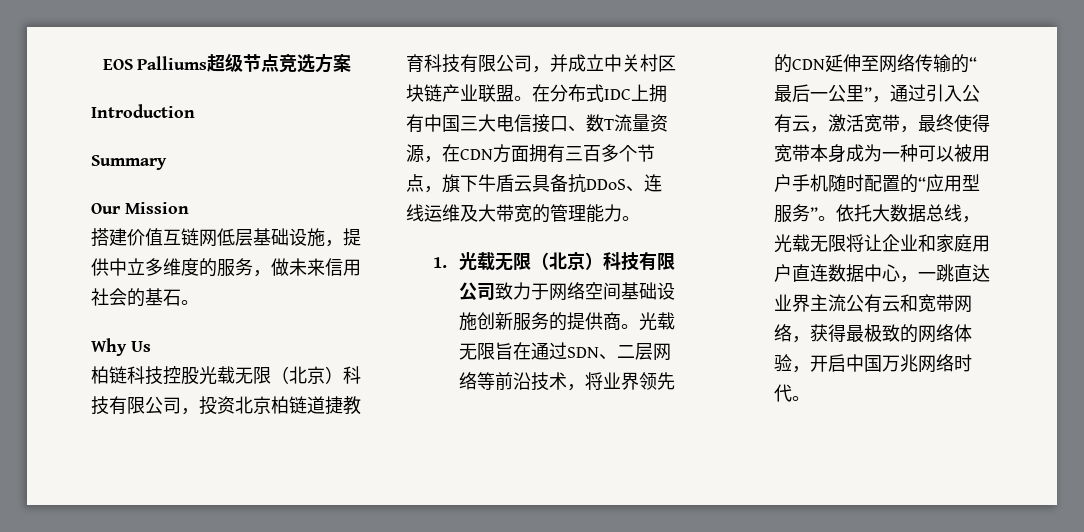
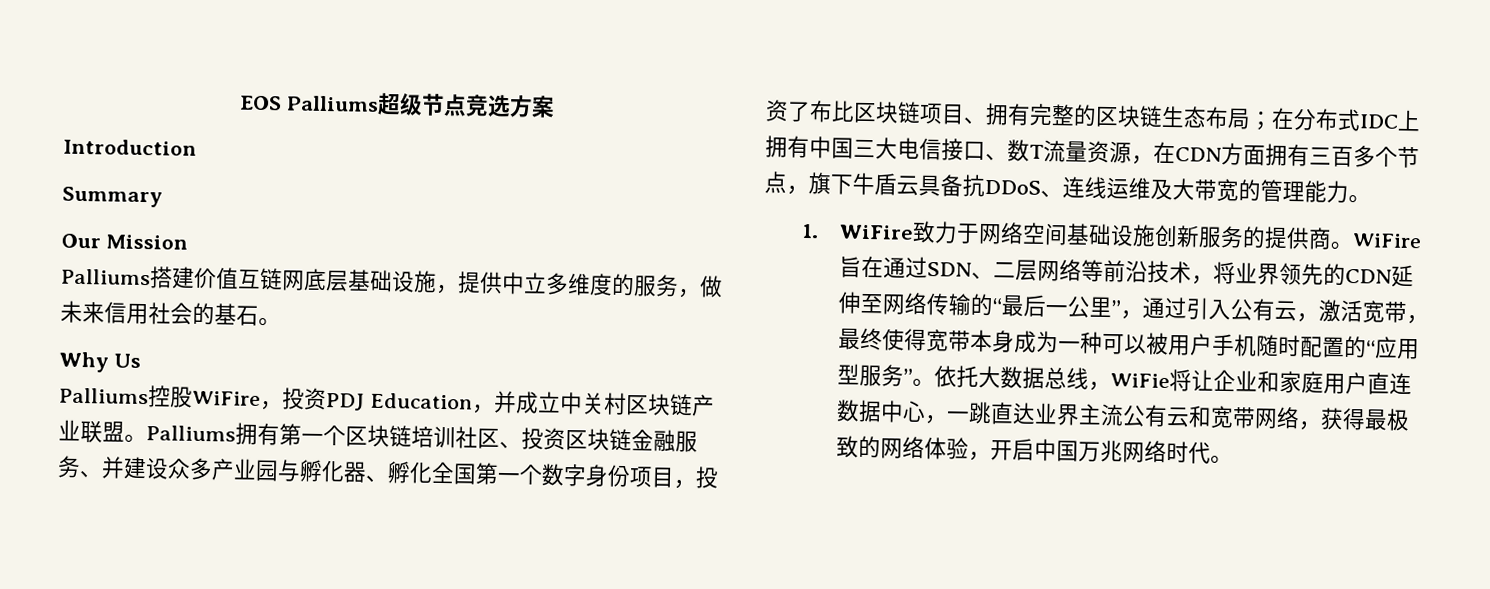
- 搭建价值互链网低层基础设施，提供中立多维度的服务，做未来信用社会的基石。
+ Palliums搭建价值互链网底层基础设施，提供中立多维度的服务，做未来信用社会的基石。
- 柏链科技控股光载无限（北京）科技有限公司，投资北京柏链道捷教育科技有限公司，并成立中关村区块链产业联盟。
+ Palliums控股WiFire，投资PDJ Education，并成立中关村区块链产业联盟。
- 在分布式IDC上拥有中国三大电信接口、数T流量资源，在CDN方面拥有三百多个节点，旗下牛盾云具备抗DDoS、连线运维及大带宽的管理能力。
+ Palliums拥有第一个区块链培训社区、投资区块链金融服务、并建设众多产业园与孵化器、孵化全国第一个数字身份项目，投资了布比区块链项目、拥有完整的区块链生态布局；在分布式IDC上拥有中国三大电信接口、数T流量资源，在CDN方面拥有三百多个节点，旗下牛盾云具备抗DDoS、连线运维及大带宽的管理能力。
- 1.光载无限（北京）科技有限公司致力于网络空间基础设施创新服务的提供商。
+ 1. WiFire致力于网络空间基础设施创新服务的提供商。
- 光载无限旨在通过SDN、二层网络等前沿技术，将业界领先的CDN延伸至网络传输的“最后一公里”，通过引入公有云，激活宽带，最终使得宽带本身成为一种可以被用户手机随时配置的“应用型服务”。
+ WiFire旨在通过SDN、二层网络等前沿技术，将业界领先的CDN延伸至网络传输的“最后一公里”，通过引入公有云，激活宽带，最终使得宽带本身成为一种可以被用户手机随时配置的“应用型服务”。
- 依托大数据总线，光载无限将让企业和家庭用户直连数据中心，一跳直达业界主流公有云和宽带网络，获得最极致的网络体验，开启中国万兆网络时代。
+ 依托大数据总线，WiFie将让企业和家庭用户直连数据中心，一跳直达业界主流公有云和宽带网络，获得最极致的网络体验，开启中国万兆网络时代。

